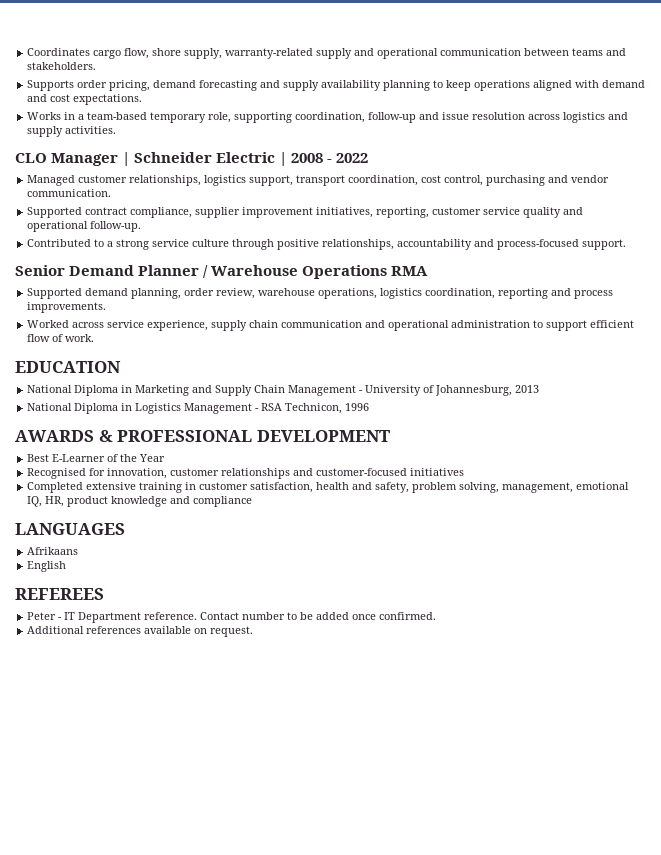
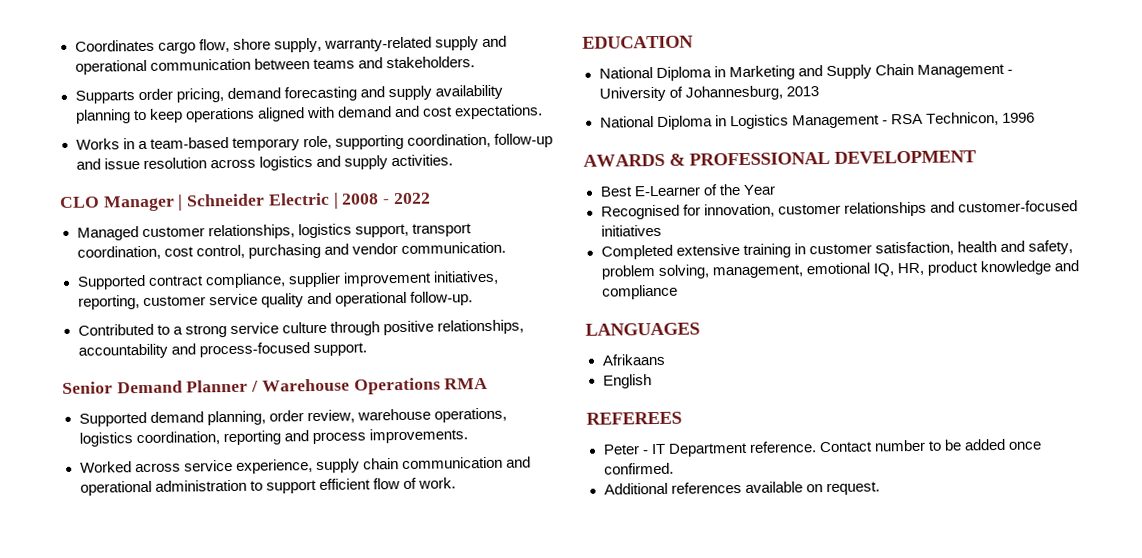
- Supports order pricing, demand forecasting and supply availability planning to keep operations aligned with demand and cost expectations.
+ Supparts order pricing, demand forecasting and supply availability planning to keep operations aligned with demand and cost expectations.

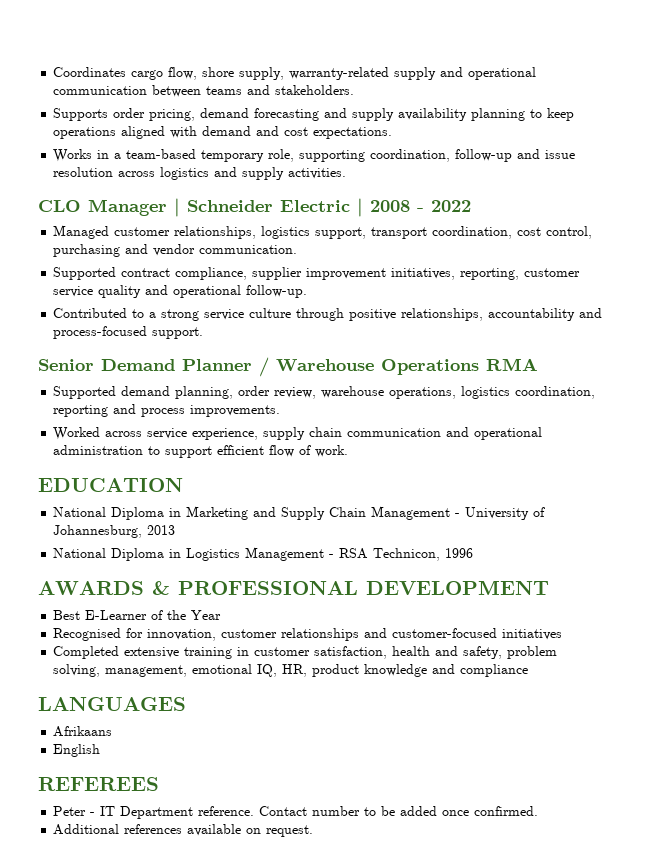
- Supparts order pricing, demand forecasting and supply availability planning to keep operations aligned with demand and cost expectations.
+ Supports order pricing, demand forecasting and supply availability planning to keep operations aligned with demand and cost expectations.

